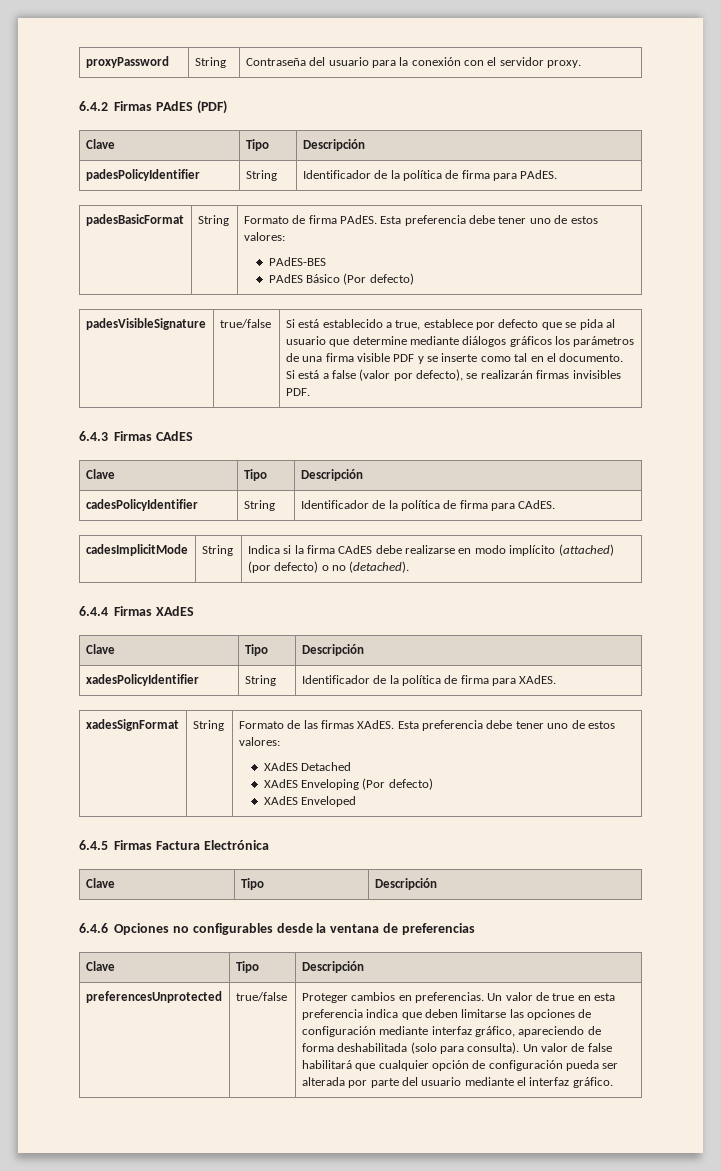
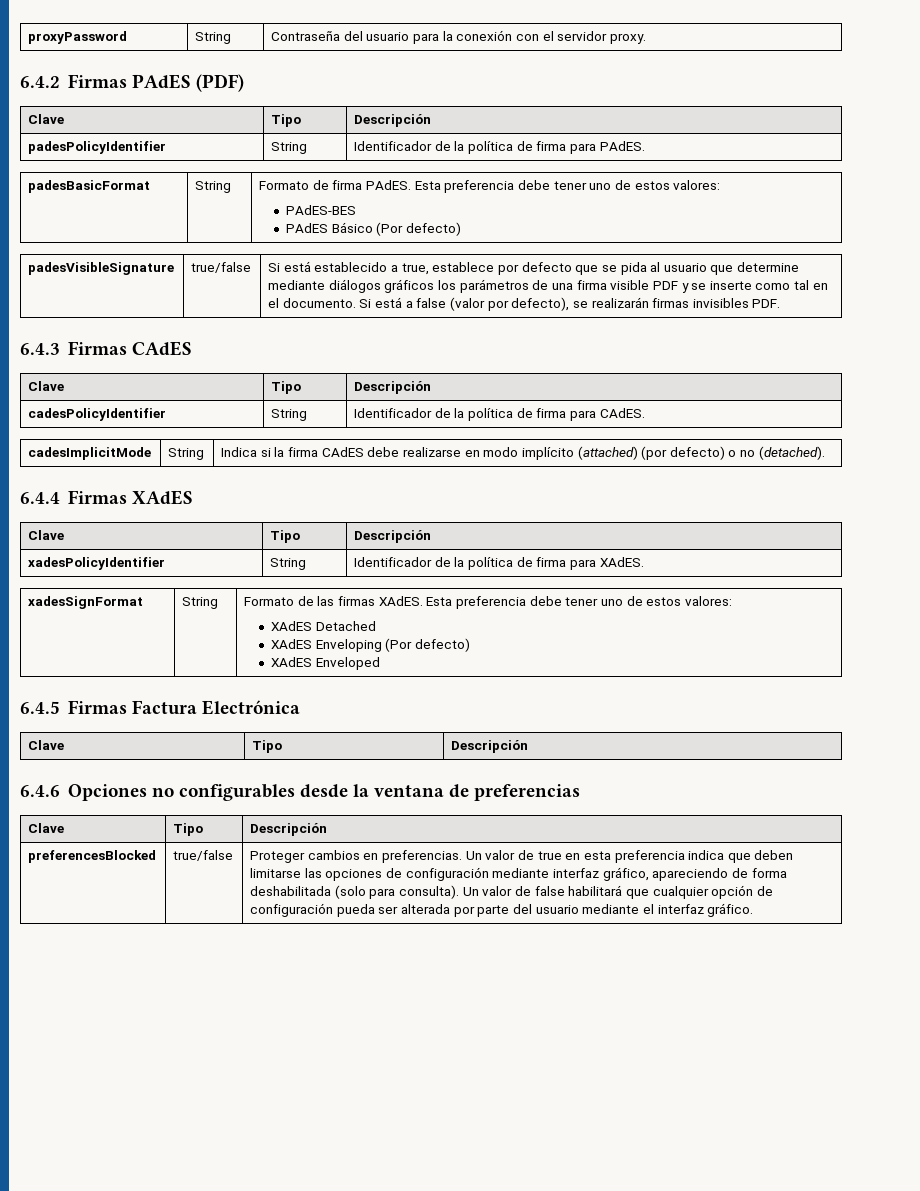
- preferencesUnprotected
+ preferencesBlocked

